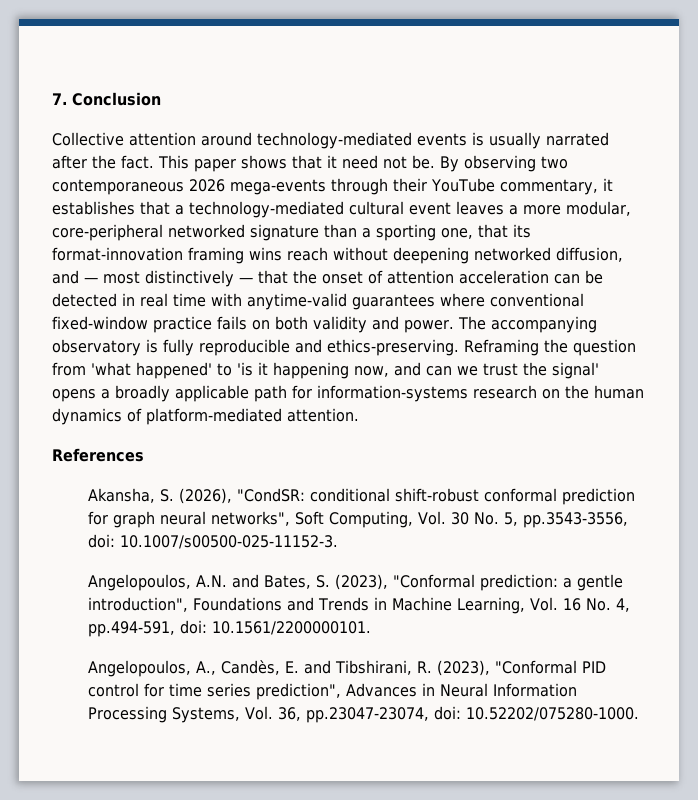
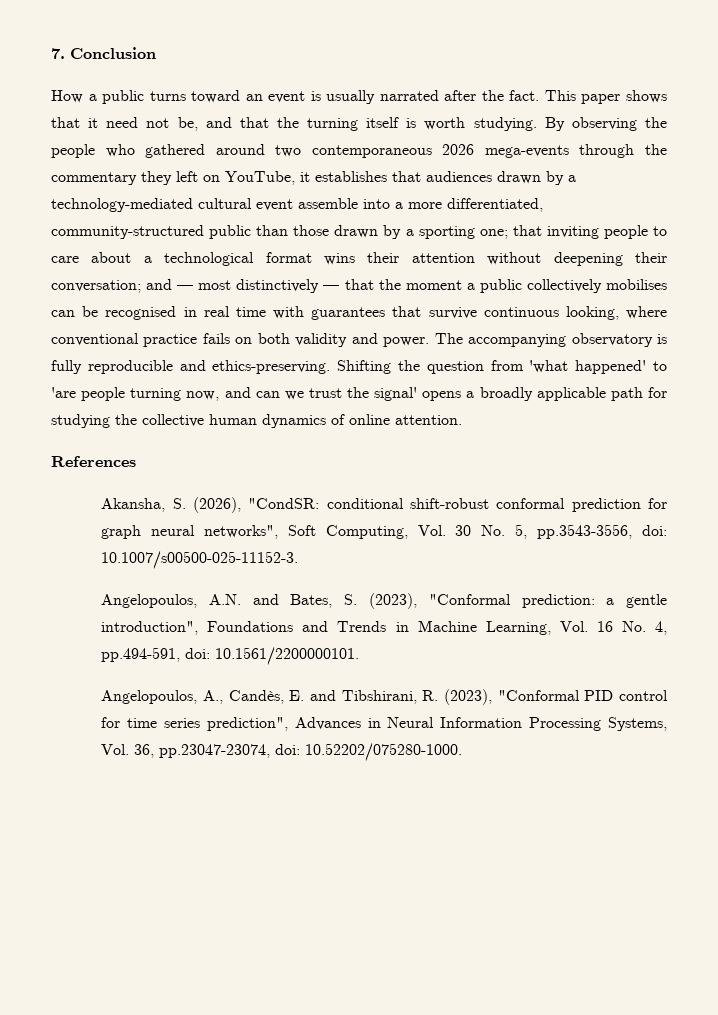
- Collective attention around technology-mediated events is usually narrated after the fact.
+ How a public turns toward an event is usually narrated after the fact.
- This paper shows that it need not be. By observing two contemporaneous 2026 mega-events through their YouTube commentary, it establishes that a technology-mediated cultural event leaves a more modular, core-peripheral networked signature than a sporting one, that its format-innovation framing wins reach without deepening networked diffusion, and — most distinctively — that the onset of attention acceleration can be detected in real time with anytime-valid guarantees where conventional fixed-window practice fails on both validity and power.
+ This paper shows that it need not be, and that the turning itself is worth studying. By observing the people who gathered around two contemporaneous 2026 mega-events through the commentary they left on YouTube, it establishes that audiences drawn by a technology-mediated cultural event assemble into a more differentiated, community-structured public than those drawn by a sporting one; that inviting people to care about a technological format wins their attention without deepening their conversation; and — most distinctively — that the moment a public collectively mobilises can be recognised in real time with guarantees that survive continuous looking, where conventional practice fails on both validity and power.
- Reframing the question from 'what happened' to 'is it happening now, and can we trust the signal' opens a broadly applicable path for information-systems research on the human dynamics of platform-mediated attention.
+ Shifting the question from 'what happened' to 'are people turning now, and can we trust the signal' opens a broadly applicable path for studying the collective human dynamics of online attention.

